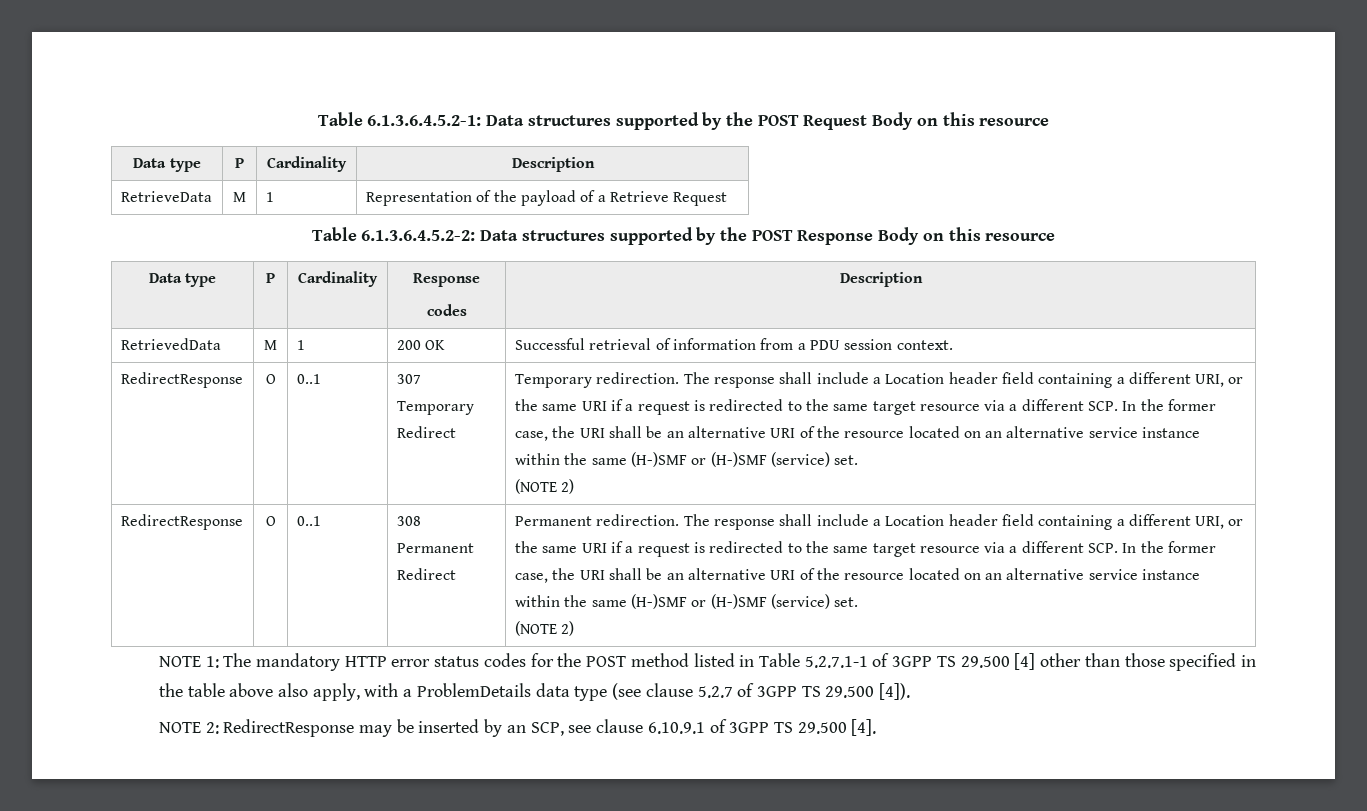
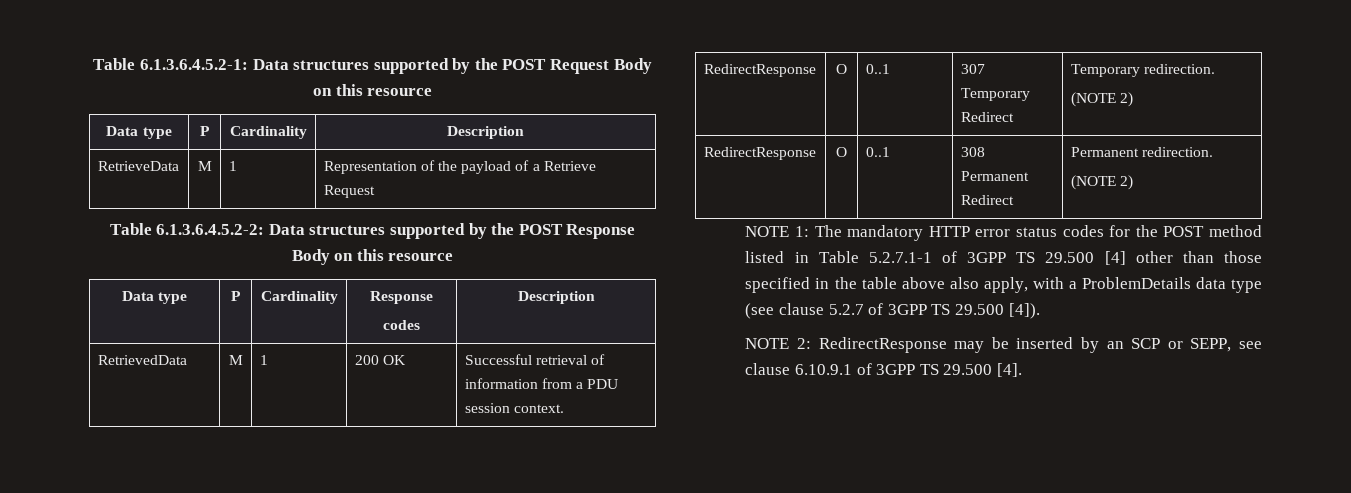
- Temporary redirection. The response shall include a Location header field containing a different URI, or the same URI if a request is redirected to the same target resource via a different SCP. In the former case, the URI shall be an alternative URI of the resource located on an alternative service instance within the same (H-)SMF or (H-)SMF (service) set.
+ Temporary redirection.
- Permanent redirection. The response shall include a Location header field containing a different URI, or the same URI if a request is redirected to the same target resource via a different SCP. In the former case, the URI shall be an alternative URI of the resource located on an alternative service instance within the same (H-)SMF or (H-)SMF (service) set.
+ Permanent redirection.
- NOTE 2: RedirectResponse may be inserted by an SCP, see clause 6.10.9.1 of 3GPP TS 29.500 [4].
+ NOTE 2: RedirectResponse may be inserted by an SCP or SEPP, see clause 6.10.9.1 of 3GPP TS 29.500 [4].

